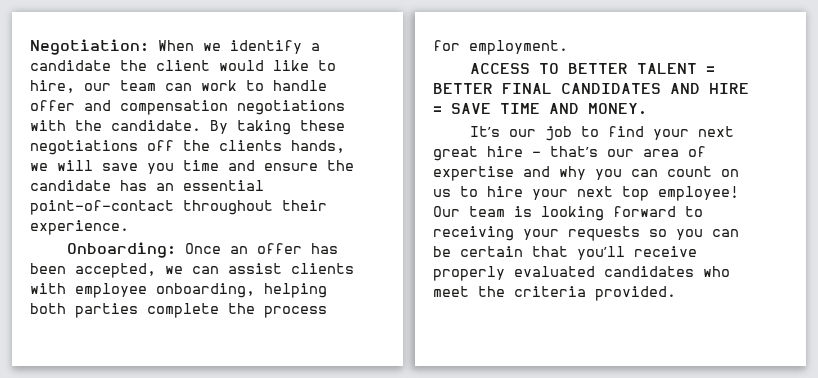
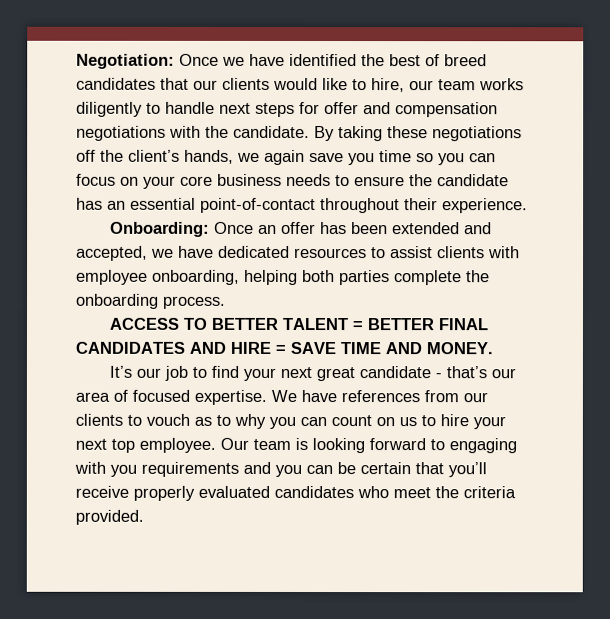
- Negotiation: When we identify a candidate the client would like to hire, our team can work to handle offer and compensation negotiations with the candidate.
+ Negotiation: Once we have identified the best of breed candidates that our clients would like to hire, our team works diligently to handle next steps for offer and compensation negotiations with the candidate.
- By taking these negotiations off the clients hands, we will save you time and ensure the candidate has an essential point-of-contact throughout their experience.
+ By taking these negotiations off the client’s hands, we again save you time so you can focus on your core business needs to ensure the candidate has an essential point-of-contact throughout their experience.
- Onboarding: Once an offer has been accepted, we can assist clients with employee onboarding, helping both parties complete the process for employment.
+ Onboarding: Once an offer has been extended and accepted, we have dedicated resources to assist clients with employee onboarding, helping both parties complete the onboarding process.
- It’s our job to find your next great hire - that’s our area of expertise and why you can count on us to hire your next top employee!
+ It’s our job to find your next great candidate - that’s our area of focused expertise. We have references from our clients to vouch as to why you can count on us to hire your next top employee.
- Our team is looking forward to receiving your requests so you can be certain that you’ll receive properly evaluated candidates who meet the criteria provided.
+ Our team is looking forward to engaging with you requirements and you can be certain that you’ll receive properly evaluated candidates who meet the criteria provided.

